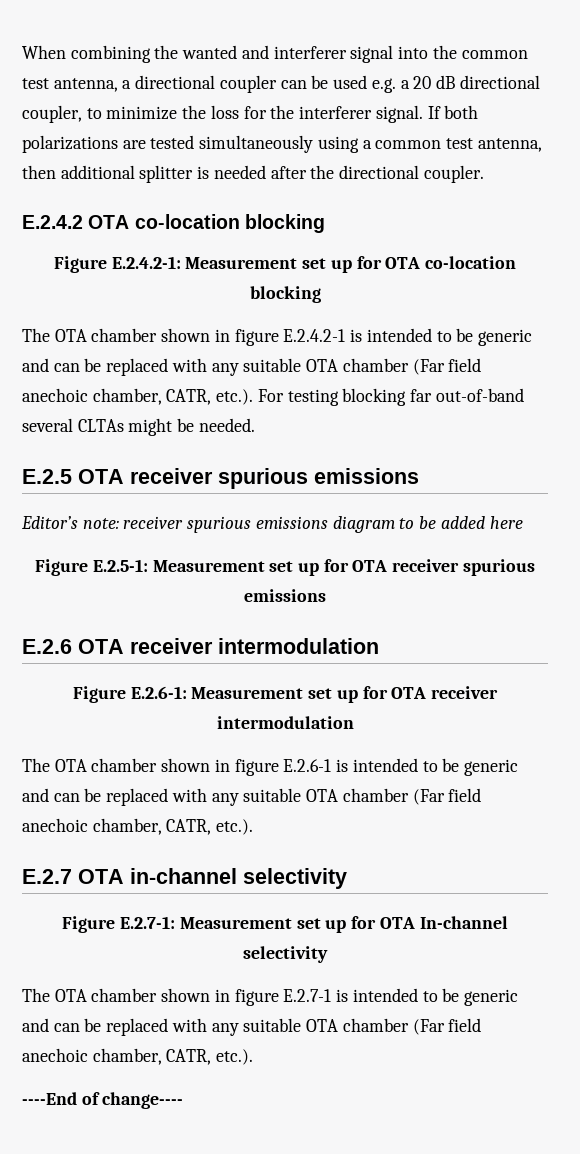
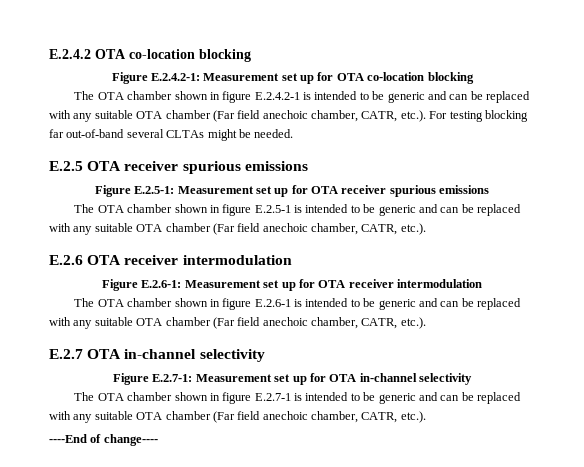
- When combining the wanted and interferer signal into the common test antenna, a directional coupler can be used e.g. a 20 dB directional coupler, to minimize the loss for the interferer signal. If both polarizations are tested simultaneously using a common test antenna, then additional splitter is needed after the directional coupler.
- Editor’s note: receiver spurious emissions diagram to be added here
+ The OTA chamber shown in figure E.2.5-1 is intended to be generic and can be replaced with any suitable OTA chamber (Far field anechoic chamber, CATR, etc.).
- Figure E.2.7-1: Measurement set up for OTA In-channel selectivity
+ Figure E.2.7-1: Measurement set up for OTA in-channel selectivity

